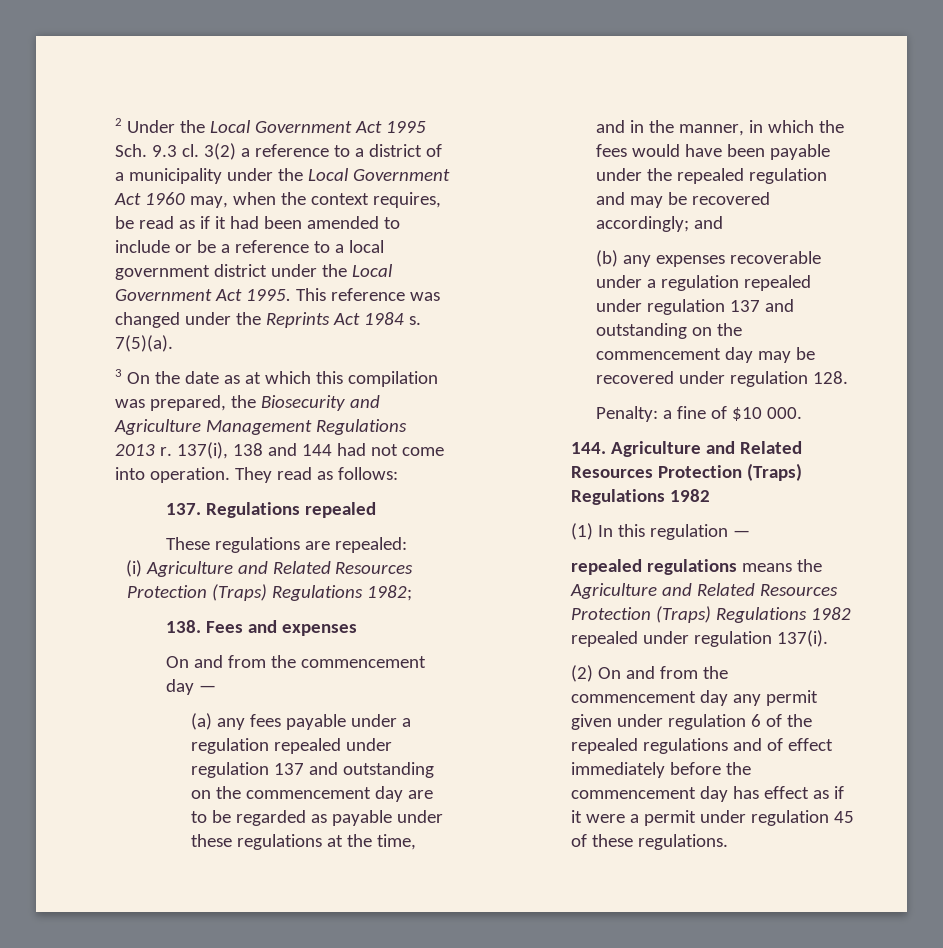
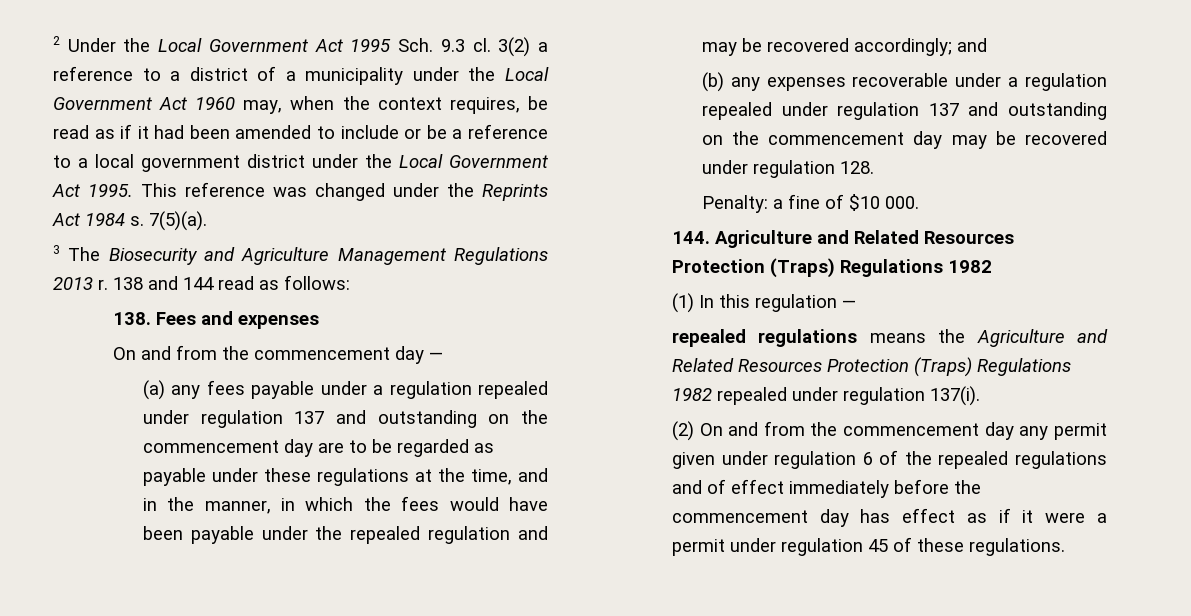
- 3 On the date as at which this compilation was prepared, the Biosecurity and Agriculture Management Regulations 2013 r.
+ 3 The Biosecurity and Agriculture Management Regulations 2013 r.
- 137(i), 138 and 144 had not come into operation. They read as follows:
- 137. Regulations repealed
- These regulations are repealed:
- (i) Agriculture and Related Resources Protection (Traps) Regulations 1982;
+ 138 and 144 read as follows:

